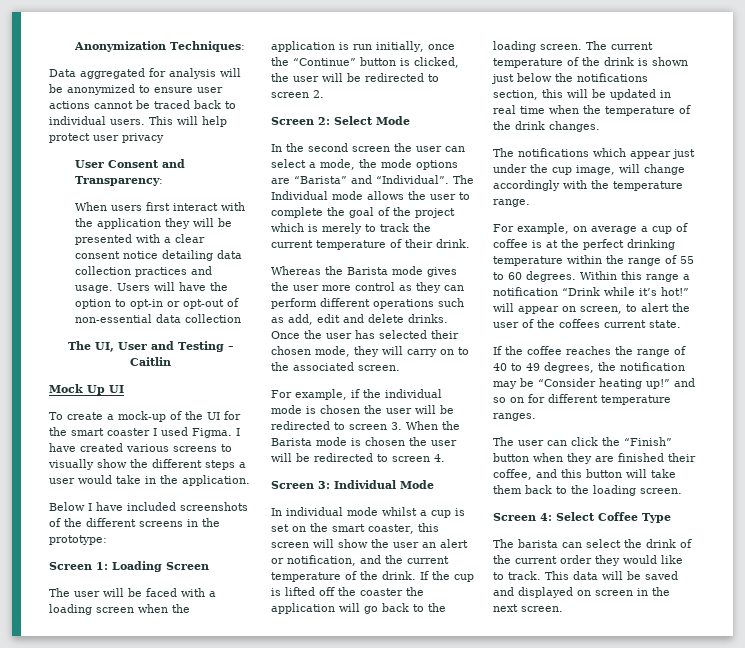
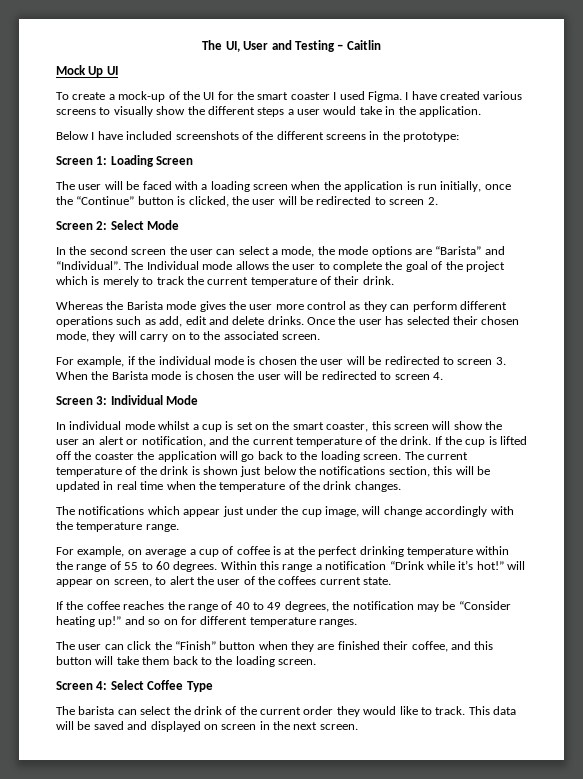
- Anonymization Techniques:
- Data aggregated for analysis will be anonymized to ensure user actions cannot be traced back to individual users. This will help protect user privacy
- User Consent and Transparency:
- When users first interact with the application they will be presented with a clear consent notice detailing data collection practices and usage. Users will have the option to opt-in or opt-out of non-essential data collection

